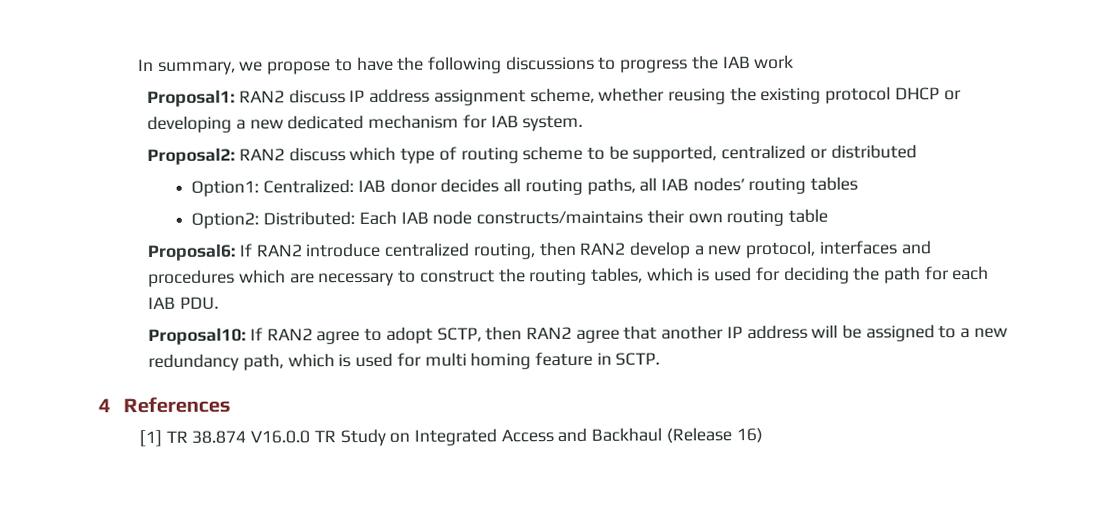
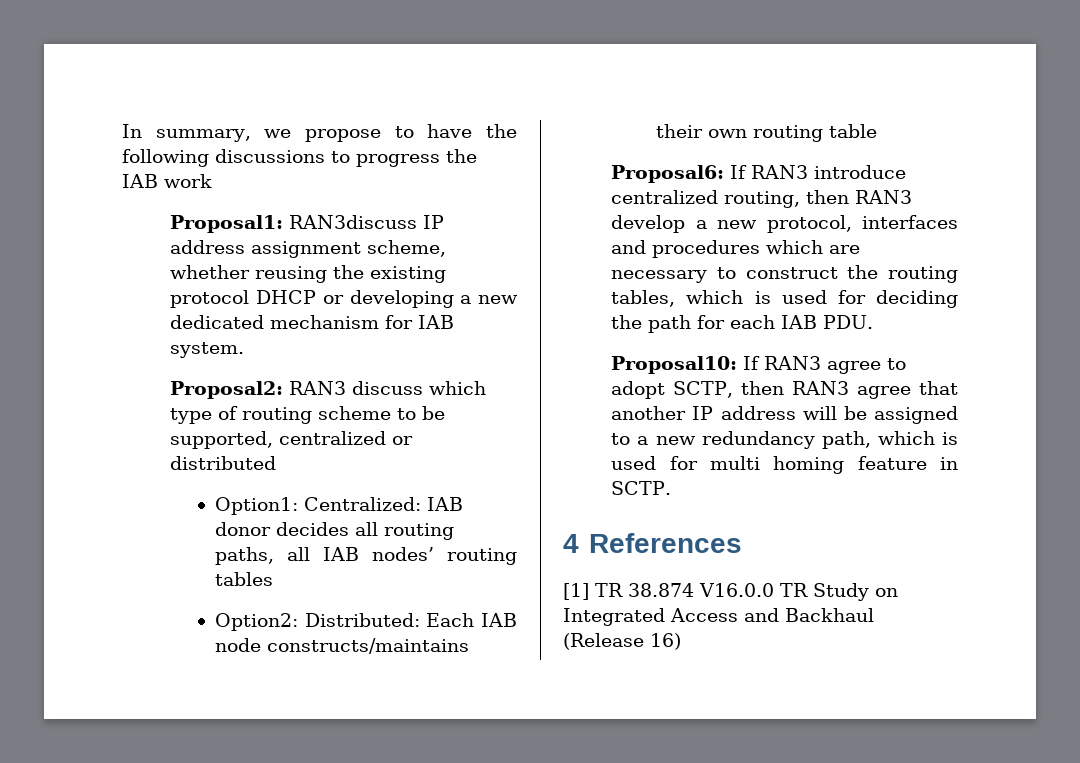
- Proposal1: RAN2 discuss IP address assignment scheme, whether reusing the existing protocol DHCP or developing a new dedicated mechanism for IAB system.
+ Proposal1: RAN3discuss IP address assignment scheme, whether reusing the existing protocol DHCP or developing a new dedicated mechanism for IAB system.
- Proposal2: RAN2 discuss which type of routing scheme to be supported, centralized or distributed
+ Proposal2: RAN3 discuss which type of routing scheme to be supported, centralized or distributed
- Proposal6: If RAN2 introduce centralized routing, then RAN2 develop a new protocol, interfaces and procedures which are necessary to construct the routing tables, which is used for deciding the path for each IAB PDU.
+ Proposal6: If RAN3 introduce centralized routing, then RAN3 develop a new protocol, interfaces and procedures which are necessary to construct the routing tables, which is used for deciding the path for each IAB PDU.
- Proposal10: If RAN2 agree to adopt SCTP, then RAN2 agree that another IP address will be assigned to a new redundancy path, which is used for multi homing feature in SCTP.
+ Proposal10: If RAN3 agree to adopt SCTP, then RAN3 agree that another IP address will be assigned to a new redundancy path, which is used for multi homing feature in SCTP.

